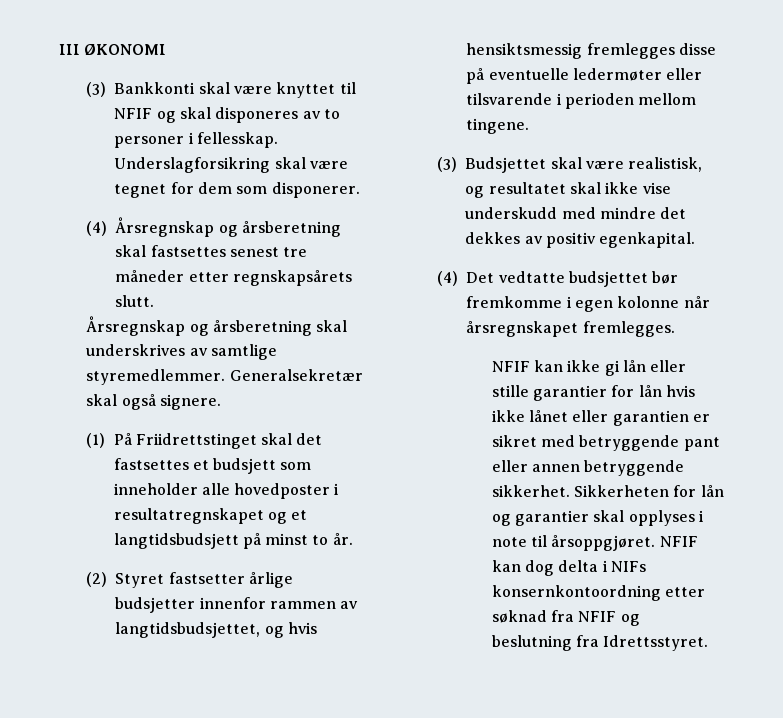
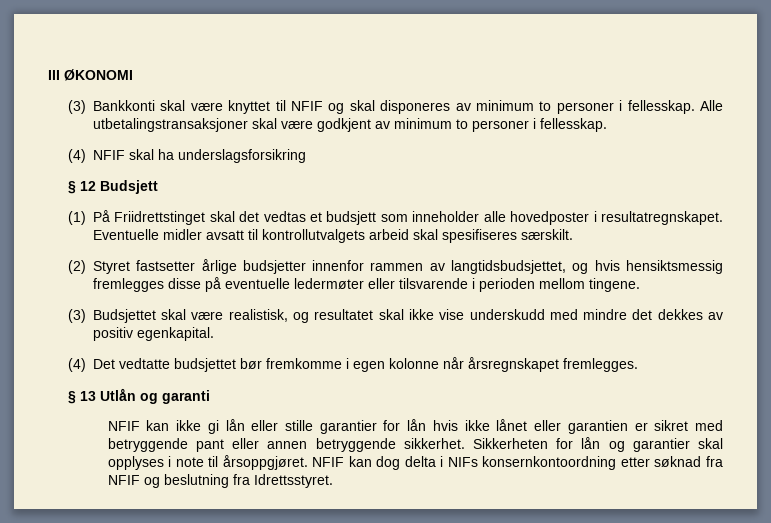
- (3) Bankkonti skal være knyttet til NFIF og skal disponeres av to personer i fellesskap. Underslagforsikring skal være tegnet for dem som disponerer.
- (4) Årsregnskap og årsberetning skal fastsettes senest tre måneder etter regnskapsårets slutt.
- Årsregnskap og årsberetning skal underskrives av samtlige styremedlemmer. Generalsekretær skal også signere.
+ (3) Bankkonti skal være knyttet til NFIF og skal disponeres av minimum to personer i fellesskap. Alle utbetalingstransaksjoner skal være godkjent av minimum to personer i fellesskap.
+ (4) NFIF skal ha underslagsforsikring
+ § 12 Budsjett
- (1) På Friidrettstinget skal det fastsettes et budsjett som inneholder alle hovedposter i resultatregnskapet og et langtidsbudsjett på minst to år.
+ (1) På Friidrettstinget skal det vedtas et budsjett som inneholder alle hovedposter i resultatregnskapet. Eventuelle midler avsatt til kontrollutvalgets arbeid skal spesifiseres særskilt.
+ § 13 Utlån og garanti

